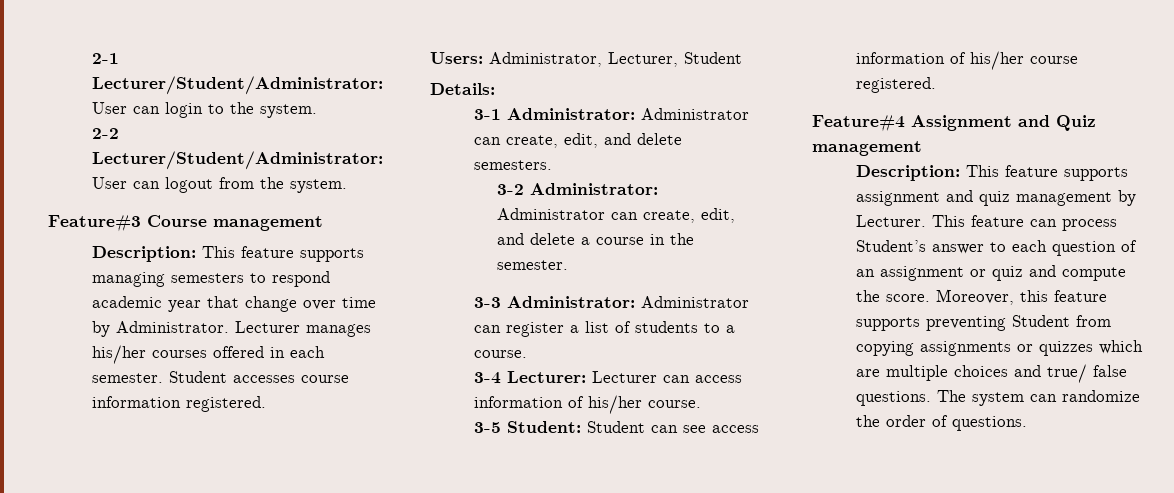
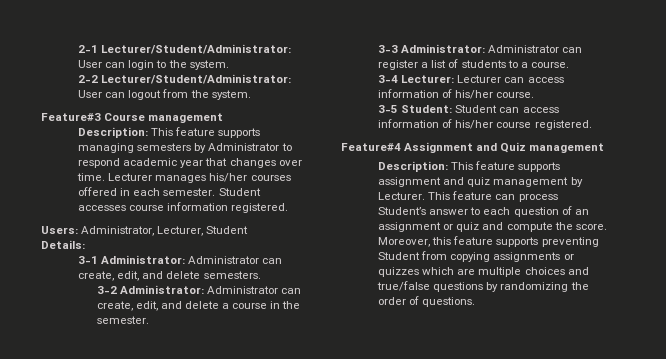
- Description: This feature supports managing semesters to respond academic year that change over time by Administrator.
+ Description: This feature supports managing semesters by Administrator to respond academic year that changes over time.
- 3-5 Student: Student can see access information of his/her course registered.
+ 3-5 Student: Student can access information of his/her course registered.
- Moreover, this feature supports preventing Student from copying assignments or quizzes which are multiple choices and true/ false questions. The system can randomize the order of questions.
+ Moreover, this feature supports preventing Student from copying assignments or quizzes which are multiple choices and true/false questions by randomizing the order of questions.

